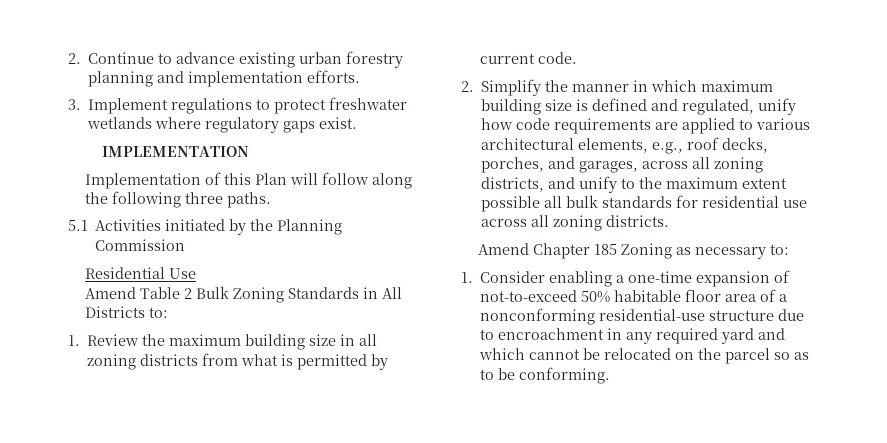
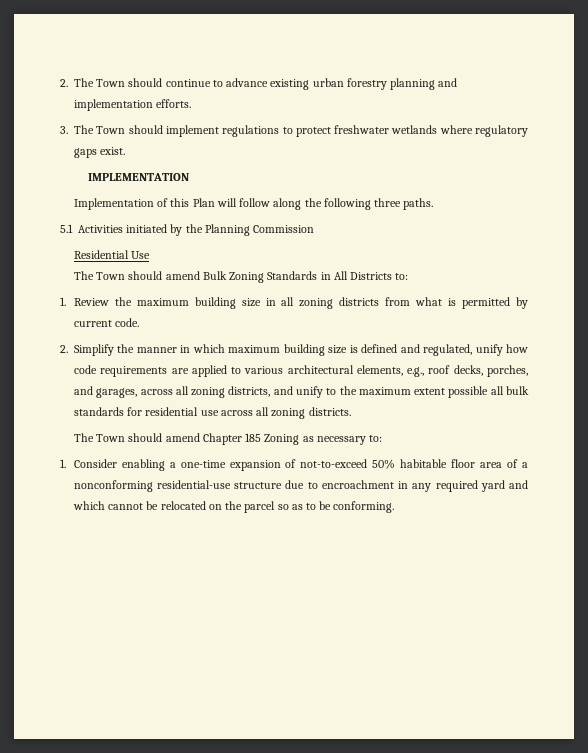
- 2. Continue to advance existing urban forestry planning and implementation efforts.
+ 2. The Town should continue to advance existing urban forestry planning and implementation efforts.
- 3. Implement regulations to protect freshwater wetlands where regulatory gaps exist.
+ 3. The Town should implement regulations to protect freshwater wetlands where regulatory gaps exist.
- Amend Table 2 Bulk Zoning Standards in All Districts to:
+ The Town should amend Bulk Zoning Standards in All Districts to:
- Amend Chapter 185 Zoning as necessary to:
+ The Town should amend Chapter 185 Zoning as necessary to:

